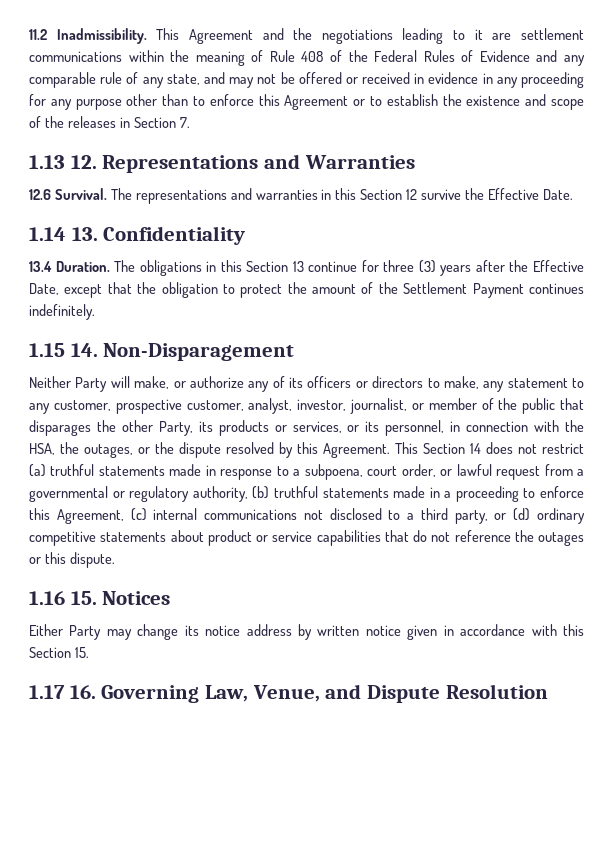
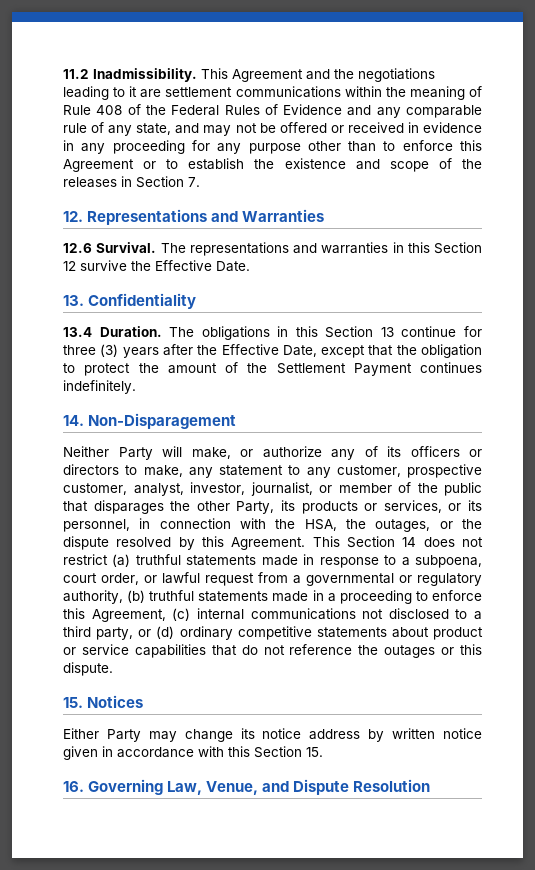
- 1.13 12. Representations and Warranties
+ 12. Representations and Warranties
- 1.14 13. Confidentiality
+ 13. Confidentiality
- 1.15 14. Non-Disparagement
+ 14. Non-Disparagement
- 1.16 15. Notices
+ 15. Notices
- 1.17 16. Governing Law, Venue, and Dispute Resolution
+ 16. Governing Law, Venue, and Dispute Resolution

